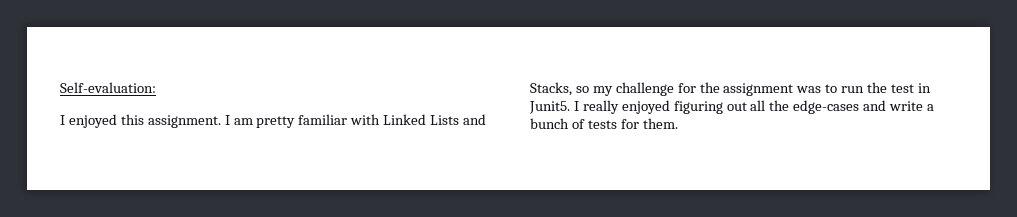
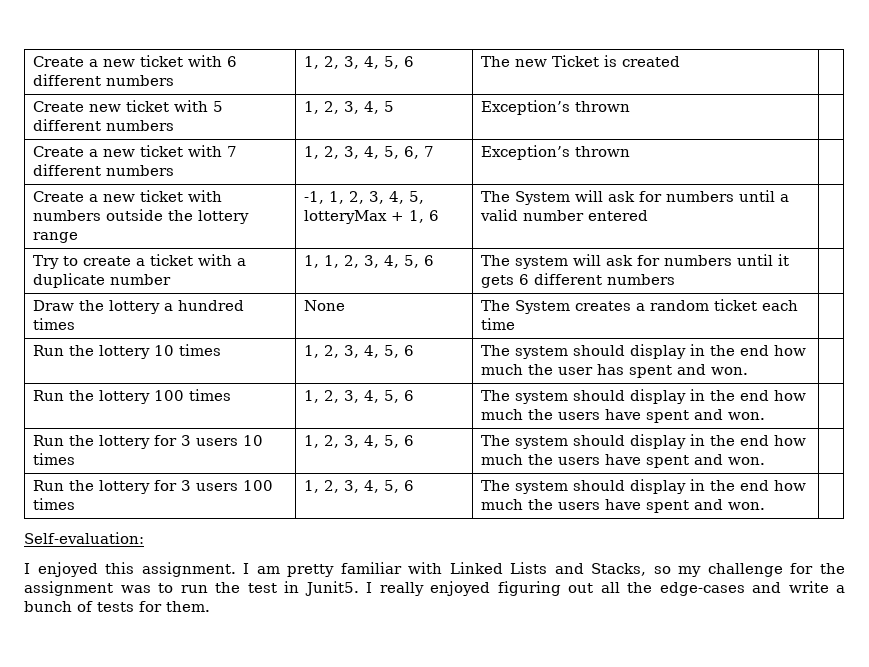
+ Create a new ticket with 6 different numbers | 1, 2, 3, 4, 5, 6 | The new Ticket is created |
+ Create new ticket with 5 different numbers | 1, 2, 3, 4, 5 | Exception’s thrown |
+ Create a new ticket with 7 different numbers | 1, 2, 3, 4, 5, 6, 7 | Exception’s thrown |
+ Create a new ticket with numbers outside the lottery range | -1, 1, 2, 3, 4, 5, lotteryMax + 1, 6 | The System will ask for numbers until a valid number entered |
+ Try to create a ticket with a duplicate number | 1, 1, 2, 3, 4, 5, 6 | The system will ask for numbers until it gets 6 different numbers |
+ Draw the lottery a hundred times | None | The System creates a random ticket each time |
+ Run the lottery 10 times | 1, 2, 3, 4, 5, 6 | The system should display in the end how much the user has spent and won. |
+ Run the lottery 100 times | 1, 2, 3, 4, 5, 6 | The system should display in the end how much the users have spent and won. |
+ Run the lottery for 3 users 10 times | 1, 2, 3, 4, 5, 6 | The system should display in the end how much the users have spent and won. |
+ Run the lottery for 3 users 100 times | 1, 2, 3, 4, 5, 6 | The system should display in the end how much the users have spent and won. |

